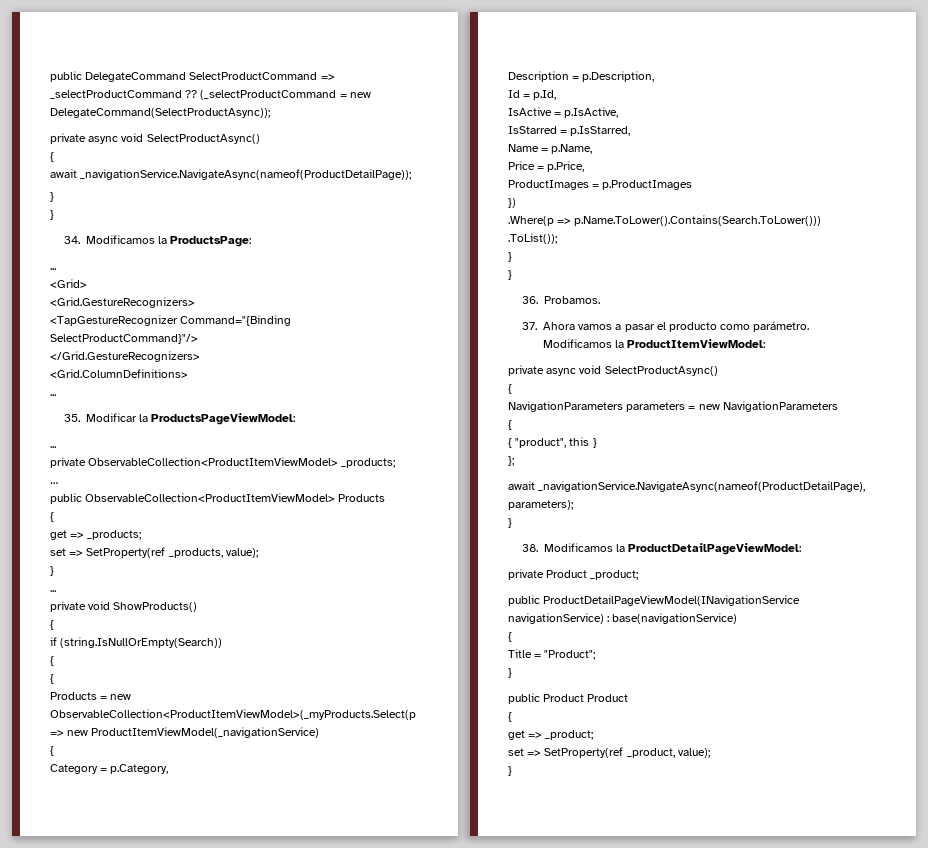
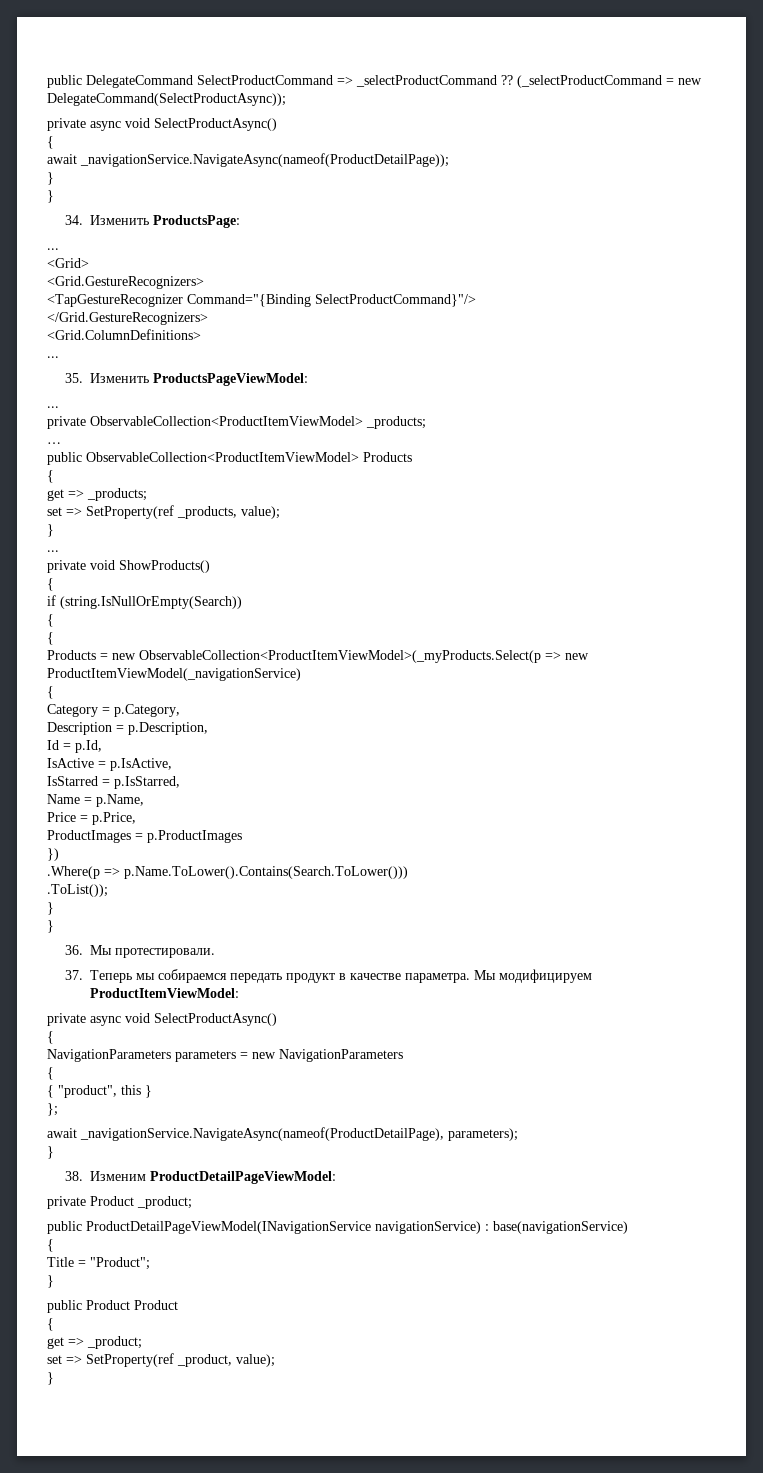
- 34. Modificamos la ProductsPage:
+ 34. Изменить ProductsPage:
- 35. Modificar la ProductsPageViewModel:
+ 35. Изменить ProductsPageViewModel:
- 36. Probamos.
+ 36. Мы протестировали.
- 37. Ahora vamos a pasar el producto como parámetro. Modificamos la ProductItemViewModel:
+ 37. Теперь мы собираемся передать продукт в качестве параметра. Мы модифицируем ProductItemViewModel:
- 38. Modificamos la ProductDetailPageViewModel:
+ 38. Изменим ProductDetailPageViewModel:

